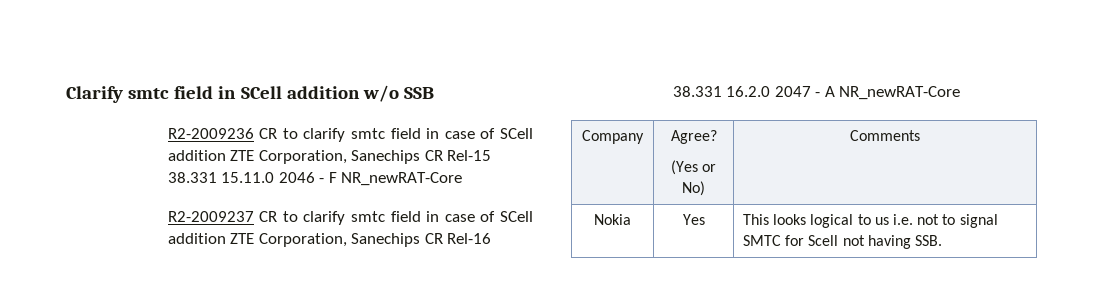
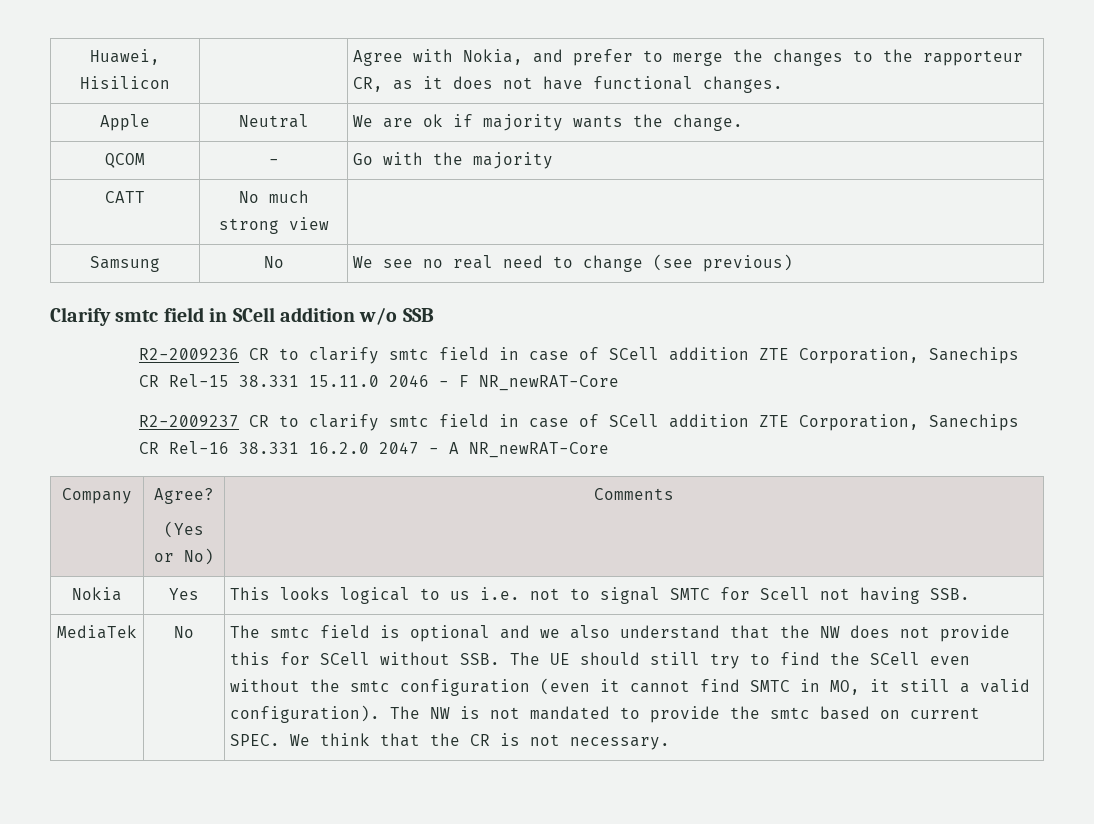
+ Huawei, Hisilicon | | Agree with Nokia, and prefer to merge the changes to the rapporteur CR, as it does not have functional changes.
+ Apple | Neutral | We are ok if majority wants the change.
+ QCOM | - | Go with the majority
+ CATT | No much strong view |
+ Samsung | No | We see no real need to change (see previous)
+ MediaTek | No | The smtc field is optional and we also understand that the NW does not provide this for SCell without SSB. The UE should still try to find the SCell even without the smtc configuration (even it cannot find SMTC in MO, it still a valid configuration). The NW is not mandated to provide the smtc based on current SPEC. We think that the CR is not necessary.

